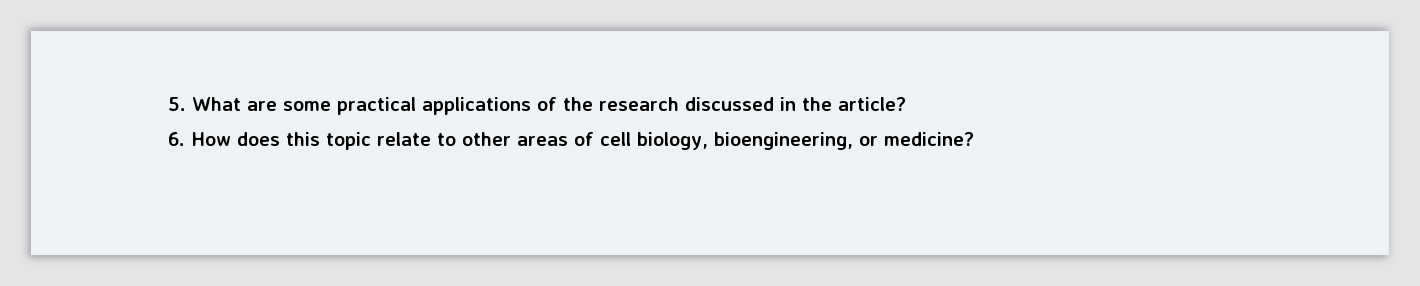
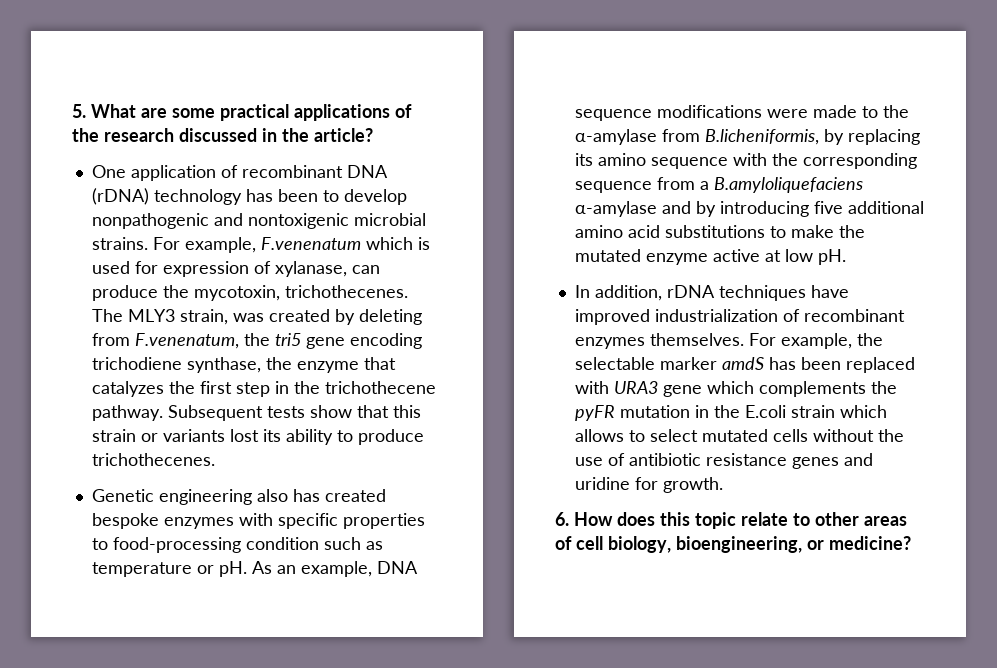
+ One application of recombinant DNA (rDNA) technology has been to develop nonpathogenic and nontoxigenic microbial strains. For example, F.venenatum which is used for expression of xylanase, can produce the mycotoxin, trichothecenes. The MLY3 strain, was created by deleting from F.venenatum, the tri5 gene encoding trichodiene synthase, the enzyme that catalyzes the first step in the trichothecene pathway. Subsequent tests show that this strain or variants lost its ability to produce trichothecenes.
+ Genetic engineering also has created bespoke enzymes with specific properties to food-processing condition such as temperature or pH. As an example, DNA sequence modifications were made to the α-amylase from B.licheniformis, by replacing its amino sequence with the corresponding sequence from a B.amyloliquefaciens α-amylase and by introducing five additional amino acid substitutions to make the mutated enzyme active at low pH.
+ In addition, rDNA techniques have improved industrialization of recombinant enzymes themselves. For example, the selectable marker amdS has been replaced with URA3 gene which complements the pyFR mutation in the E.coli strain which allows to select mutated cells without the use of antibiotic resistance genes and uridine for growth.

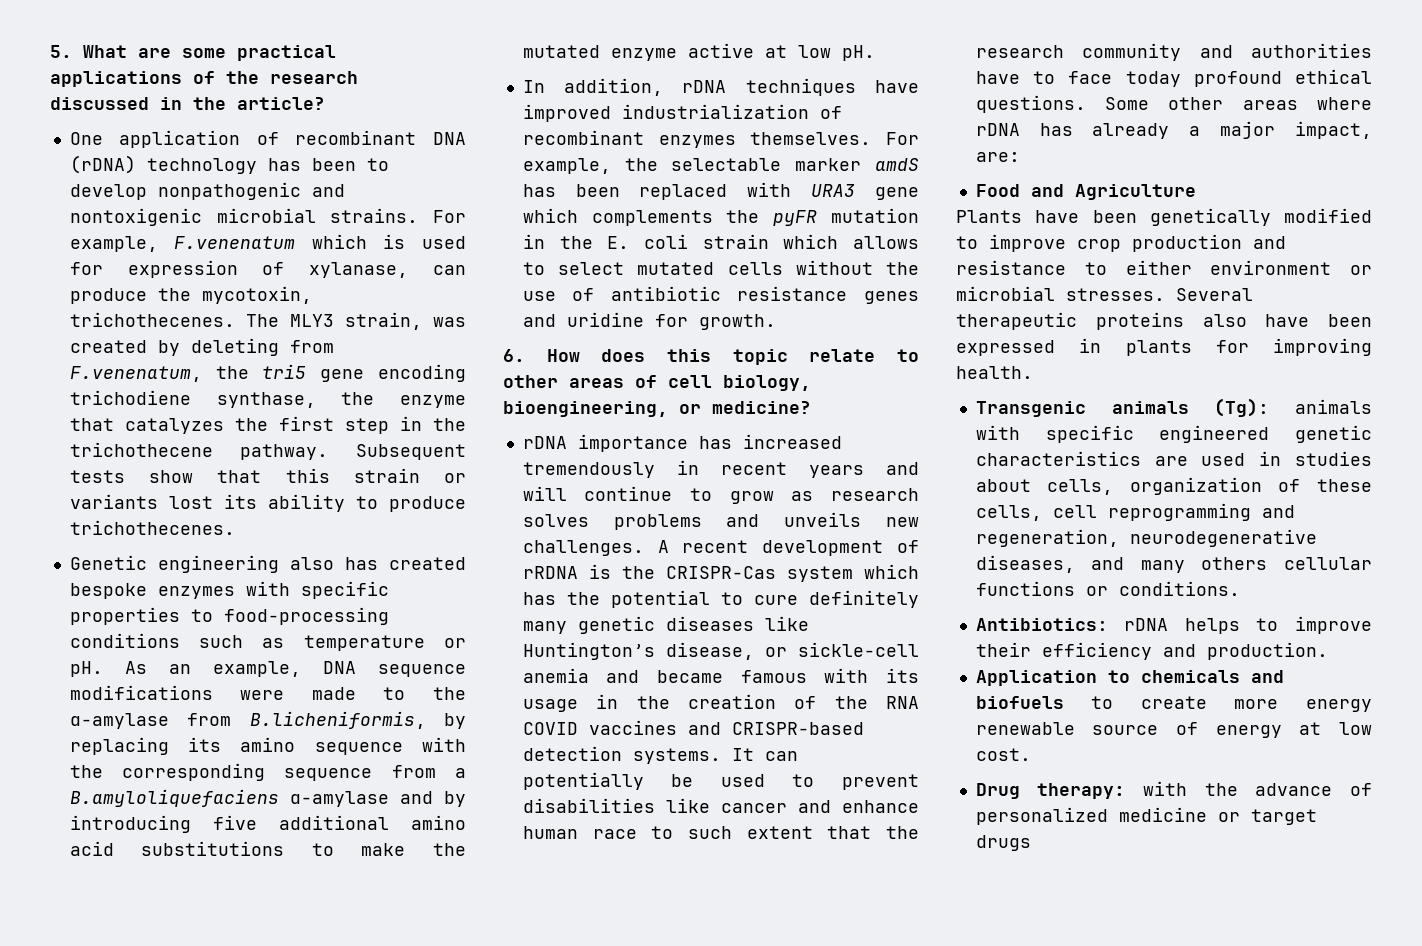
- Genetic engineering also has created bespoke enzymes with specific properties to food-processing condition such as temperature or pH.
+ Genetic engineering also has created bespoke enzymes with specific properties to food-processing conditions such as temperature or pH.
- For example, the selectable marker amdS has been replaced with URA3 gene which complements the pyFR mutation in the E.coli strain which allows to select mutated cells without the use of antibiotic resistance genes and uridine for growth.
+ For example, the selectable marker amdS has been replaced with URA3 gene which complements the pyFR mutation in the E. coli strain which allows to select mutated cells without the use of antibiotic resistance genes and uridine for growth.
+ rDNA importance has increased tremendously in recent years and will continue to grow as research solves problems and unveils new challenges. A recent development of rRDNA is the CRISPR-Cas system which has the potential to cure definitely many genetic diseases like Huntington’s disease, or sickle-cell anemia and became famous with its usage in the creation of the RNA COVID vaccines and CRISPR-based detection systems. It can potentially be used to prevent disabilities like cancer and enhance human race to such extent that the research community and authorities have to face today profound ethical questions. Some other areas where rDNA has already a major impact, are:
+ Food and Agriculture
+ Plants have been genetically modified to improve crop production and resistance to either environment or microbial stresses. Several therapeutic proteins also have been expressed in plants for improving health.
+ Transgenic animals (Tg): animals with specific engineered genetic characteristics are used in studies about cells, organization of these cells, cell reprogramming and regeneration, neurodegenerative diseases, and many others cellular functions or conditions.
+ Antibiotics: rDNA helps to improve their efficiency and production.
+ Application to chemicals and biofuels to create more energy renewable source of energy at low cost.
+ Drug therapy: with the advance of personalized medicine or target drugs

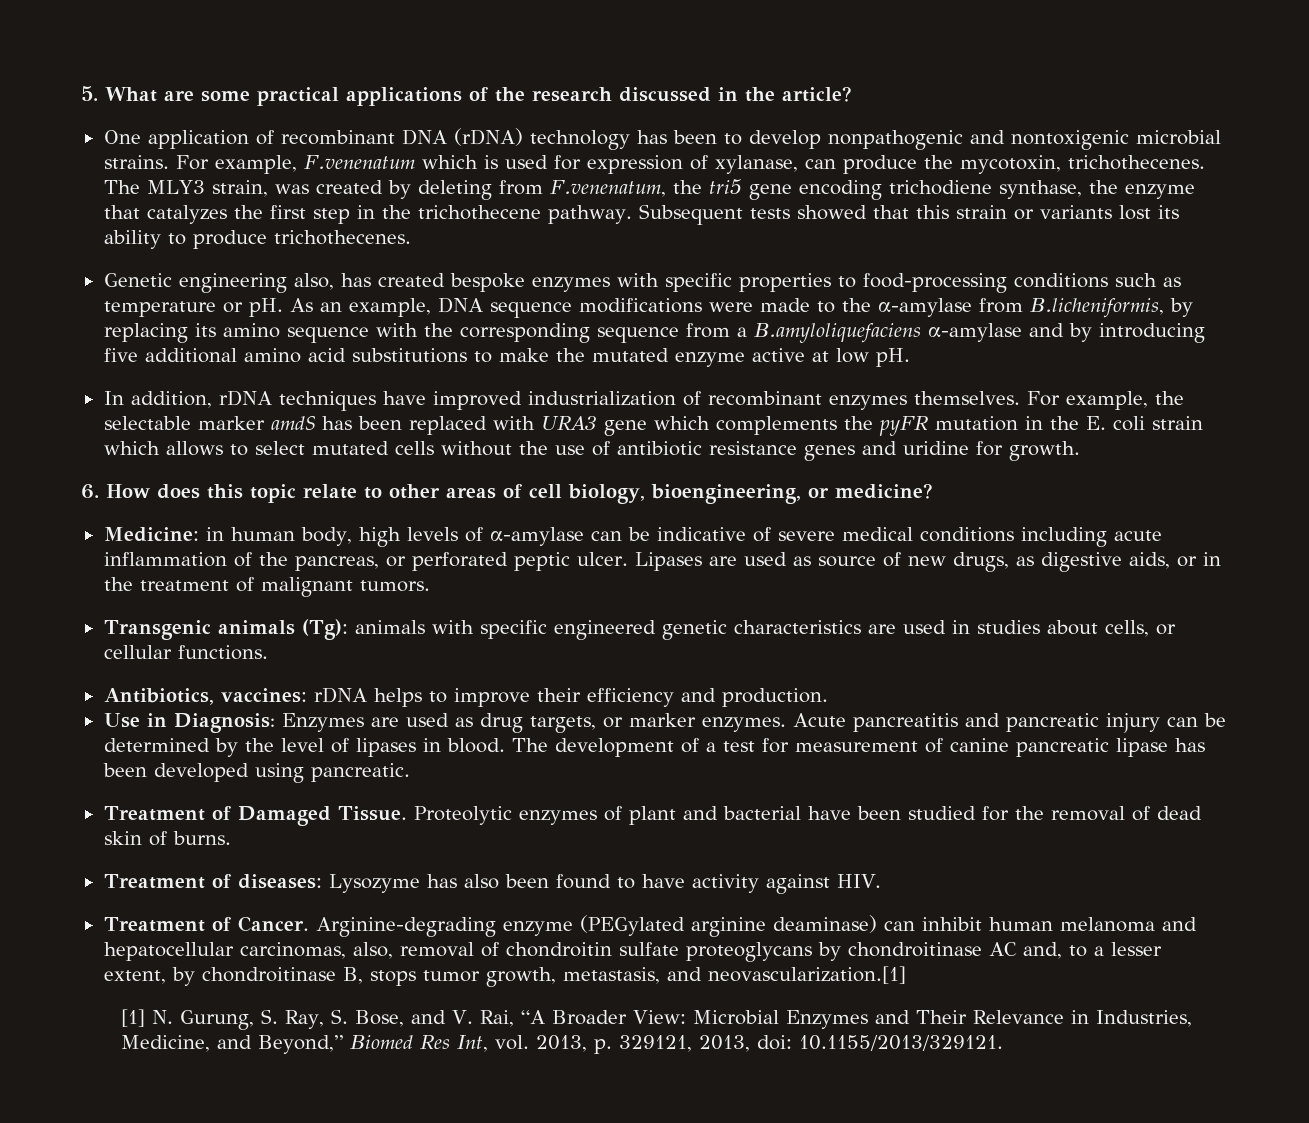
- Subsequent tests show that this strain or variants lost its ability to produce trichothecenes.
+ Subsequent tests showed that this strain or variants lost its ability to produce trichothecenes.
- Genetic engineering also has created bespoke enzymes with specific properties to food-processing conditions such as temperature or pH.
+ Genetic engineering also, has created bespoke enzymes with specific properties to food-processing conditions such as temperature or pH.
- rDNA importance has increased tremendously in recent years and will continue to grow as research solves problems and unveils new challenges. A recent development of rRDNA is the CRISPR-Cas system which has the potential to cure definitely many genetic diseases like Huntington’s disease, or sickle-cell anemia and became famous with its usage in the creation of the RNA COVID vaccines and CRISPR-based detection systems. It can potentially be used to prevent disabilities like cancer and enhance human race to such extent that the research community and authorities have to face today profound ethical questions. Some other areas where rDNA has already a major impact, are:
- Food and Agriculture
- Plants have been genetically modified to improve crop production and resistance to either environment or microbial stresses. Several therapeutic proteins also have been expressed in plants for improving health.
+ Medicine: in human body, high levels of α-amylase can be indicative of severe medical conditions including acute inflammation of the pancreas, or perforated peptic ulcer. Lipases are used as source of new drugs, as digestive aids, or in the treatment of malignant tumors.
- Transgenic animals (Tg): animals with specific engineered genetic characteristics are used in studies about cells, organization of these cells, cell reprogramming and regeneration, neurodegenerative diseases, and many others cellular functions or conditions.
- Antibiotics: rDNA helps to improve their efficiency and production.
+ Transgenic animals (Tg): animals with specific engineered genetic characteristics are used in studies about cells, or cellular functions.
+ Antibiotics, vaccines: rDNA helps to improve their efficiency and production.
- Application to chemicals and biofuels to create more energy renewable source of energy at low cost.
- Drug therapy: with the advance of personalized medicine or target drugs
+ Use in Diagnosis: Enzymes are used as drug targets, or marker enzymes. Acute pancreatitis and pancreatic injury can be determined by the level of lipases in blood. The development of a test for measurement of canine pancreatic lipase has been developed using pancreatic.
+ Treatment of Damaged Tissue. Proteolytic enzymes of plant and bacterial have been studied for the removal of dead skin of burns.
+ Treatment of diseases: Lysozyme has also been found to have activity against HIV.
+ Treatment of Cancer. Arginine-degrading enzyme (PEGylated arginine deaminase) can inhibit human melanoma and hepatocellular carcinomas, also, removal of chondroitin sulfate proteoglycans by chondroitinase AC and, to a lesser extent, by chondroitinase B, stops tumor growth, metastasis, and neovascularization.[1]
+ [1] N. Gurung, S. Ray, S. Bose, and V. Rai, “A Broader View: Microbial Enzymes and Their Relevance in Industries, Medicine, and Beyond,” Biomed Res Int, vol. 2013, p. 329121, 2013, doi: 10.1155/2013/329121.

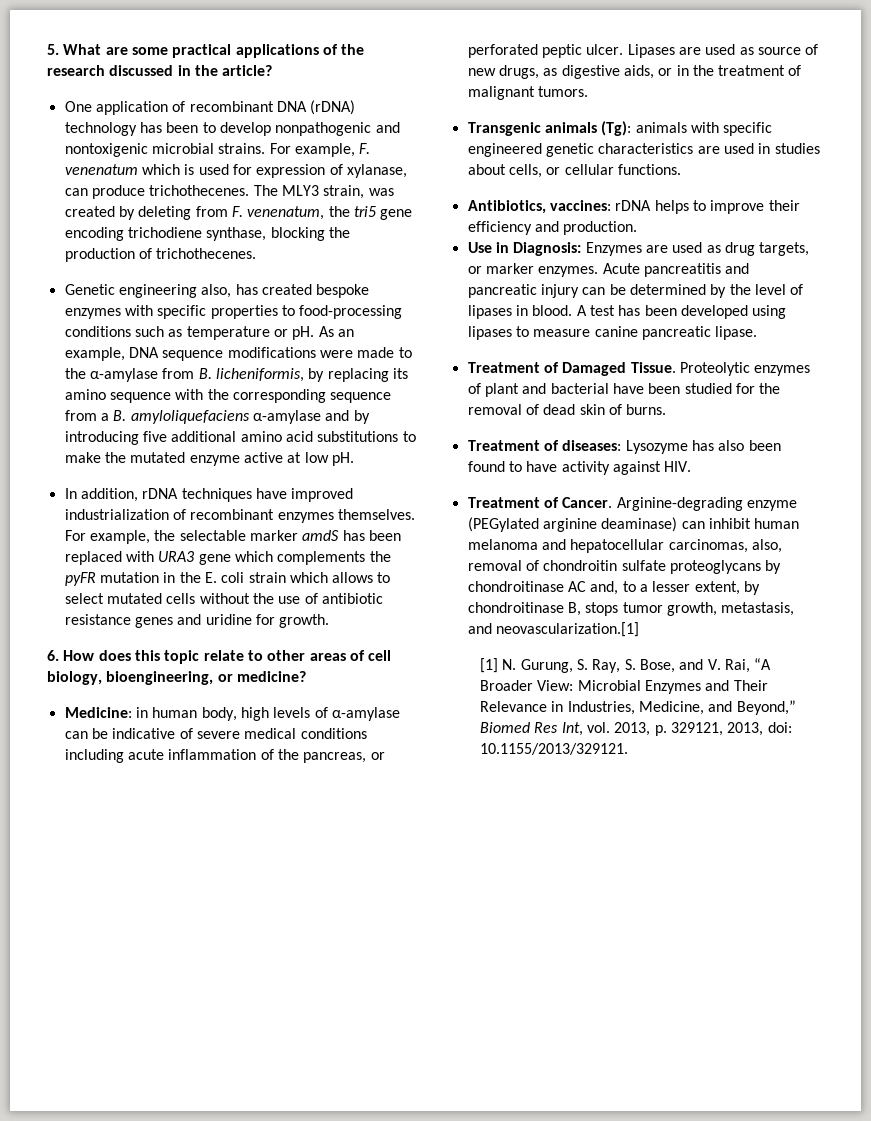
- For example, F.venenatum which is used for expression of xylanase, can produce the mycotoxin, trichothecenes.
+ For example, F. venenatum which is used for expression of xylanase, can produce trichothecenes.
- The MLY3 strain, was created by deleting from F.venenatum, the tri5 gene encoding trichodiene synthase, the enzyme that catalyzes the first step in the trichothecene pathway. Subsequent tests showed that this strain or variants lost its ability to produce trichothecenes.
+ The MLY3 strain, was created by deleting from F. venenatum, the tri5 gene encoding trichodiene synthase, blocking the production of trichothecenes.
- As an example, DNA sequence modifications were made to the α-amylase from B.licheniformis, by replacing its amino sequence with the corresponding sequence from a B.amyloliquefaciens α-amylase and by introducing five additional amino acid substitutions to make the mutated enzyme active at low pH.
+ As an example, DNA sequence modifications were made to the α-amylase from B. licheniformis, by replacing its amino sequence with the corresponding sequence from a B. amyloliquefaciens α-amylase and by introducing five additional amino acid substitutions to make the mutated enzyme active at low pH.
- The development of a test for measurement of canine pancreatic lipase has been developed using pancreatic.
+ A test has been developed using lipases to measure canine pancreatic lipase.

